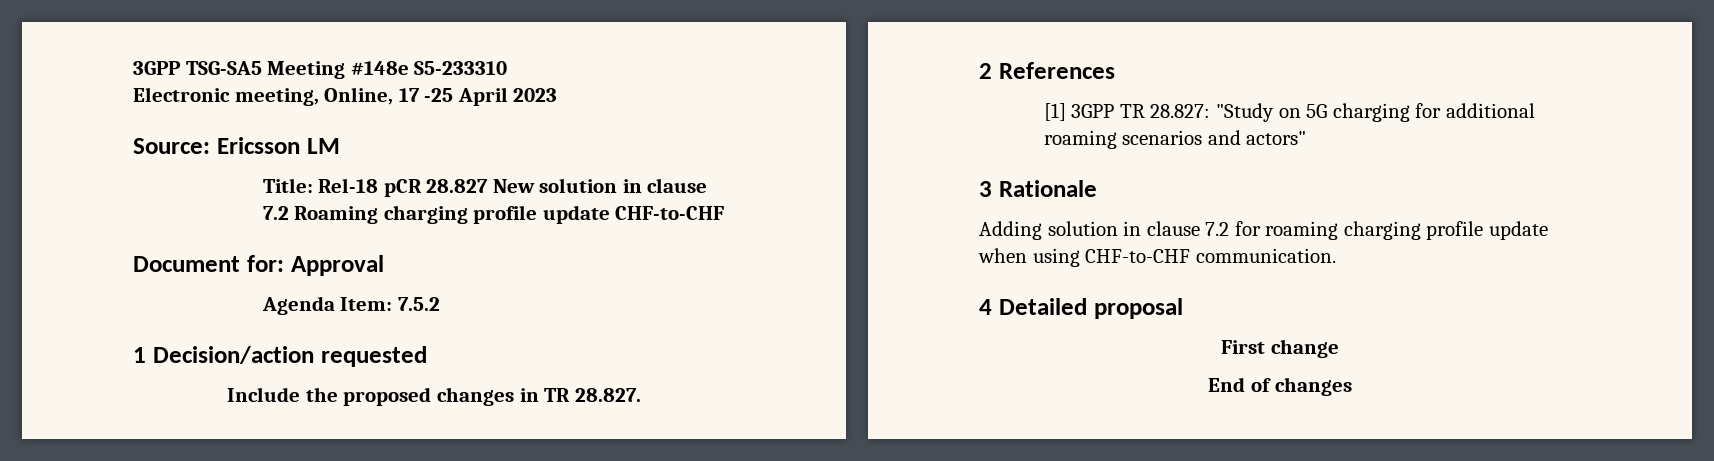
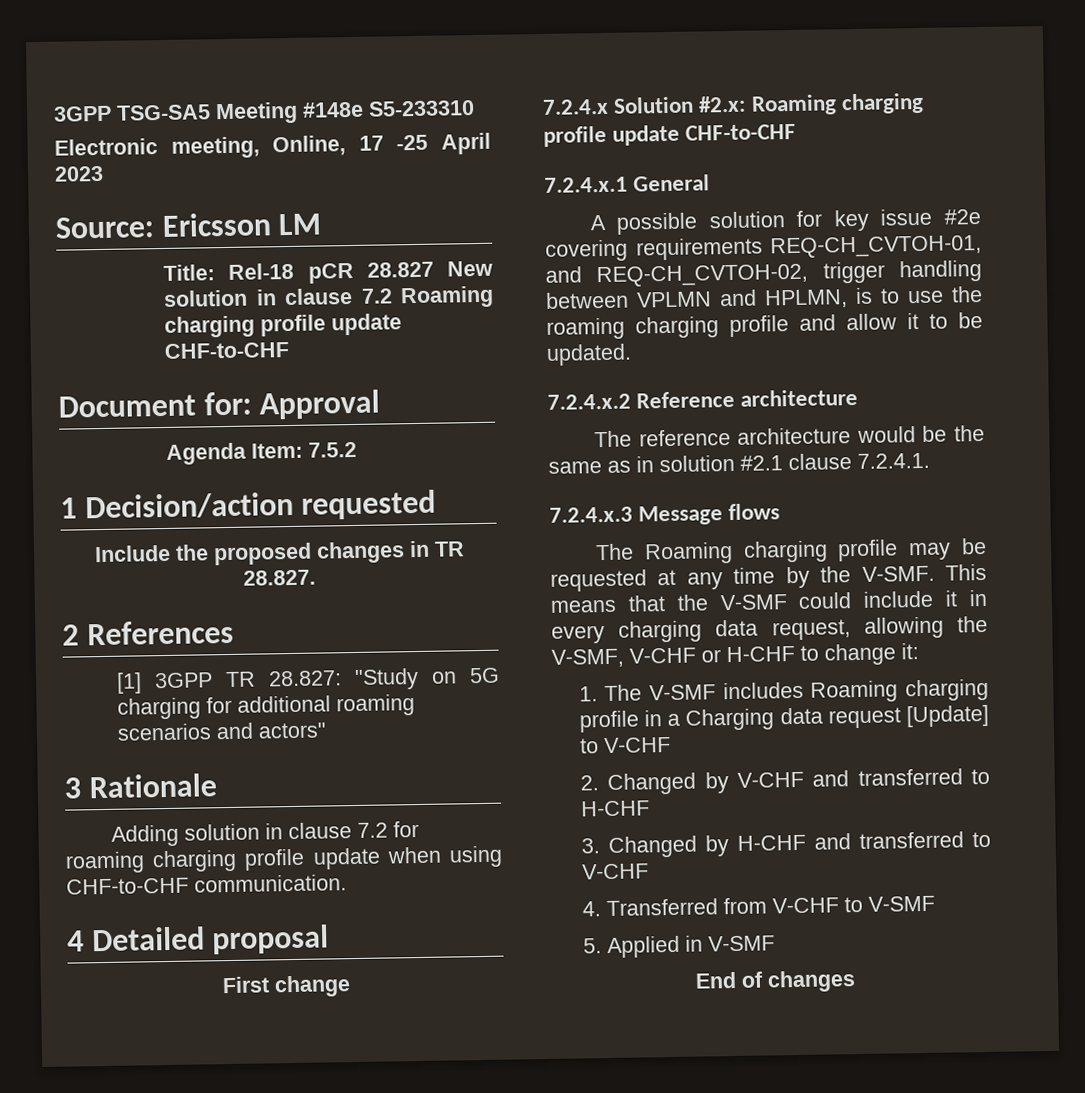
+ 7.2.4.x Solution #2.x: Roaming charging profile update CHF-to-CHF
+ 7.2.4.x.1 General
+ A possible solution for key issue #2e covering requirements REQ-CH_CVTOH-01, and REQ-CH_CVTOH-02, trigger handling between VPLMN and HPLMN, is to use the roaming charging profile and allow it to be updated.
+ 7.2.4.x.2 Reference architecture
+ The reference architecture would be the same as in solution #2.1 clause 7.2.4.1.
+ 7.2.4.x.3 Message flows
+ The Roaming charging profile may be requested at any time by the V-SMF. This means that the V-SMF could include it in every charging data request, allowing the V-SMF, V-CHF or H-CHF to change it:
+ 1. The V-SMF includes Roaming charging profile in a Charging data request [Update] to V-CHF
+ 2. Changed by V-CHF and transferred to H-CHF
+ 3. Changed by H-CHF and transferred to V-CHF
+ 4. Transferred from V-CHF to V-SMF
+ 5. Applied in V-SMF

